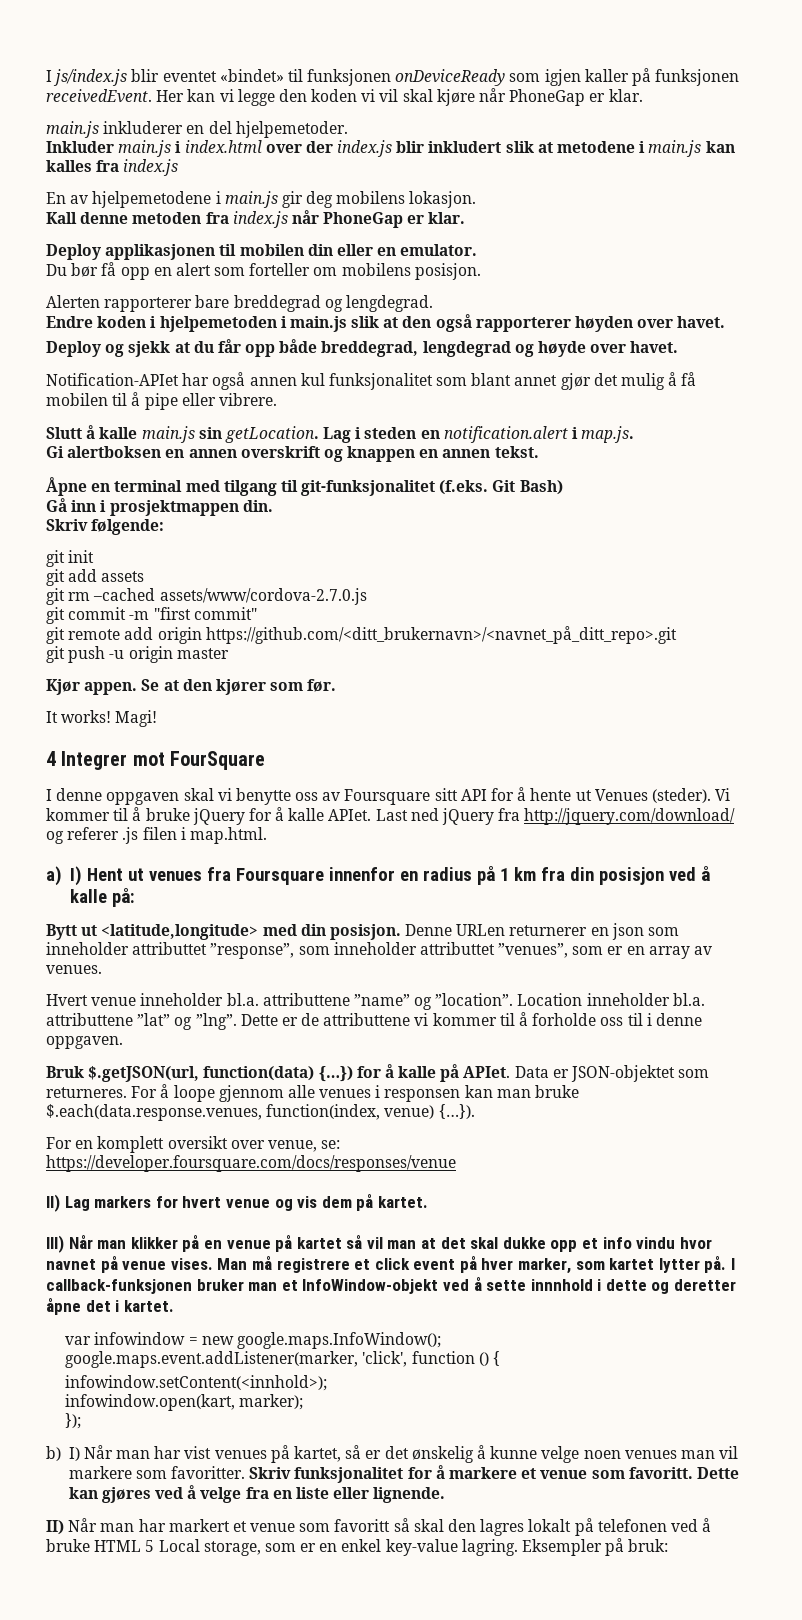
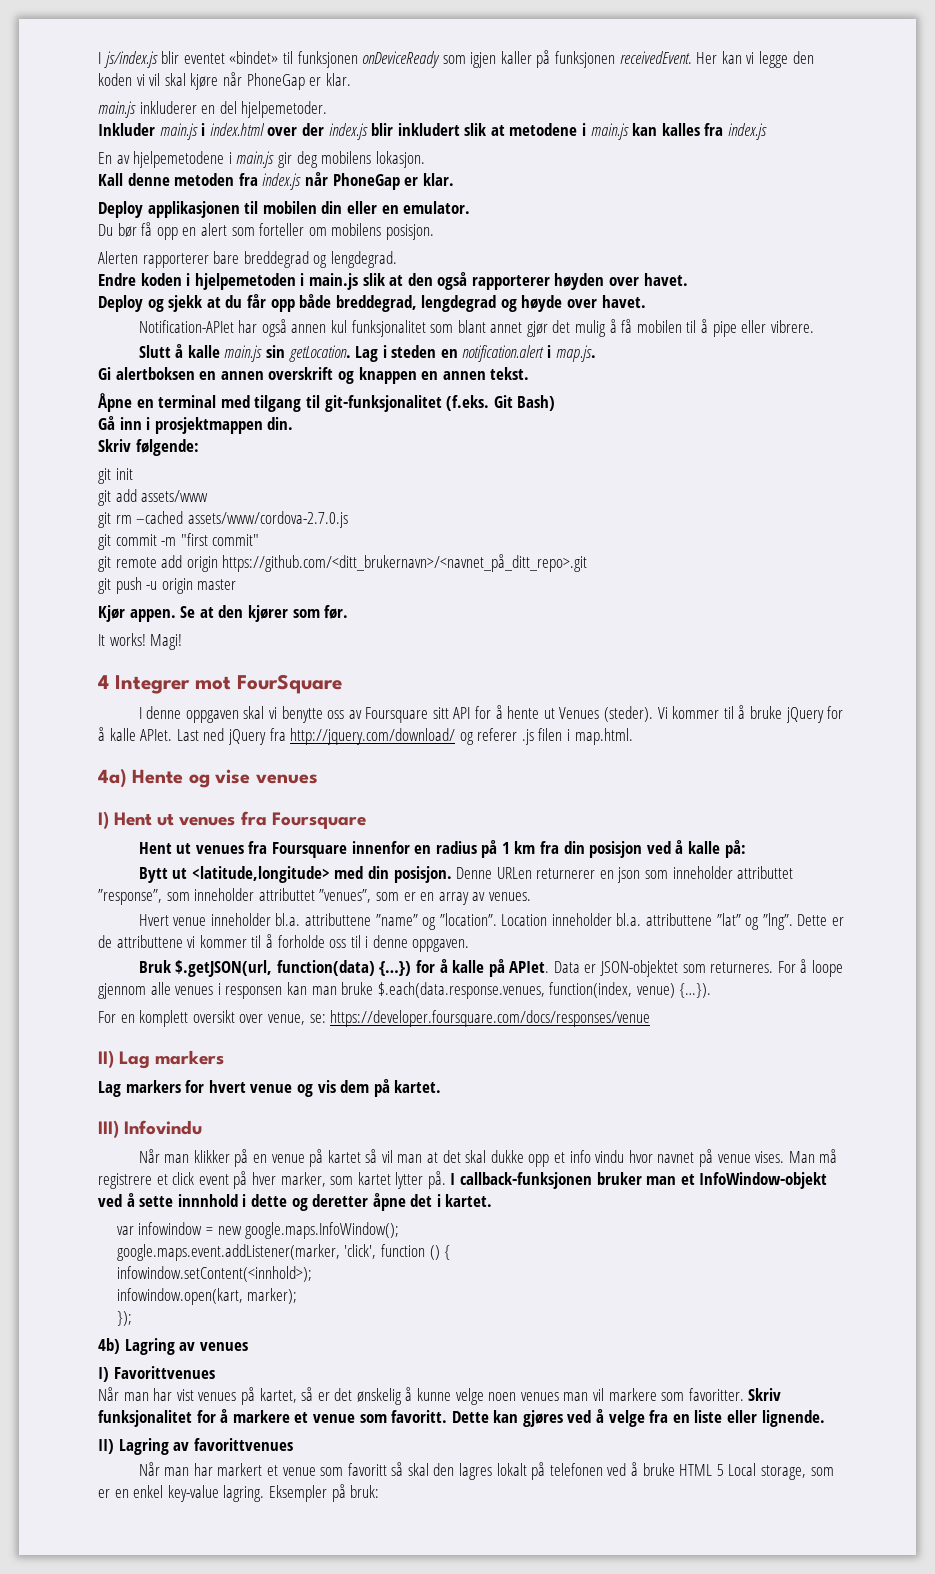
- git add assets
+ git add assets/www
- a) I) Hent ut venues fra Foursquare innenfor en radius på 1 km fra din posisjon ved å kalle på:
+ 4a) Hente og vise venues
+ I) Hent ut venues fra Foursquare
+ Hent ut venues fra Foursquare innenfor en radius på 1 km fra din posisjon ved å kalle på:
- II) Lag markers for hvert venue og vis dem på kartet.
+ II) Lag markers
+ Lag markers for hvert venue og vis dem på kartet.
- III) Når man klikker på en venue på kartet så vil man at det skal dukke opp et info vindu hvor navnet på venue vises.
+ III) Infovindu
+ Når man klikker på en venue på kartet så vil man at det skal dukke opp et info vindu hvor navnet på venue vises.
- b) I) Når man har vist venues på kartet, så er det ønskelig å kunne velge noen venues man vil markere som favoritter.
+ 4b) Lagring av venues
+ I) Favorittvenues
+ Når man har vist venues på kartet, så er det ønskelig å kunne velge noen venues man vil markere som favoritter.
- II) Når man har markert et venue som favoritt så skal den lagres lokalt på telefonen ved å bruke HTML 5 Local storage, som er en enkel key-value lagring.
+ II) Lagring av favorittvenues
+ Når man har markert et venue som favoritt så skal den lagres lokalt på telefonen ved å bruke HTML 5 Local storage, som er en enkel key-value lagring.

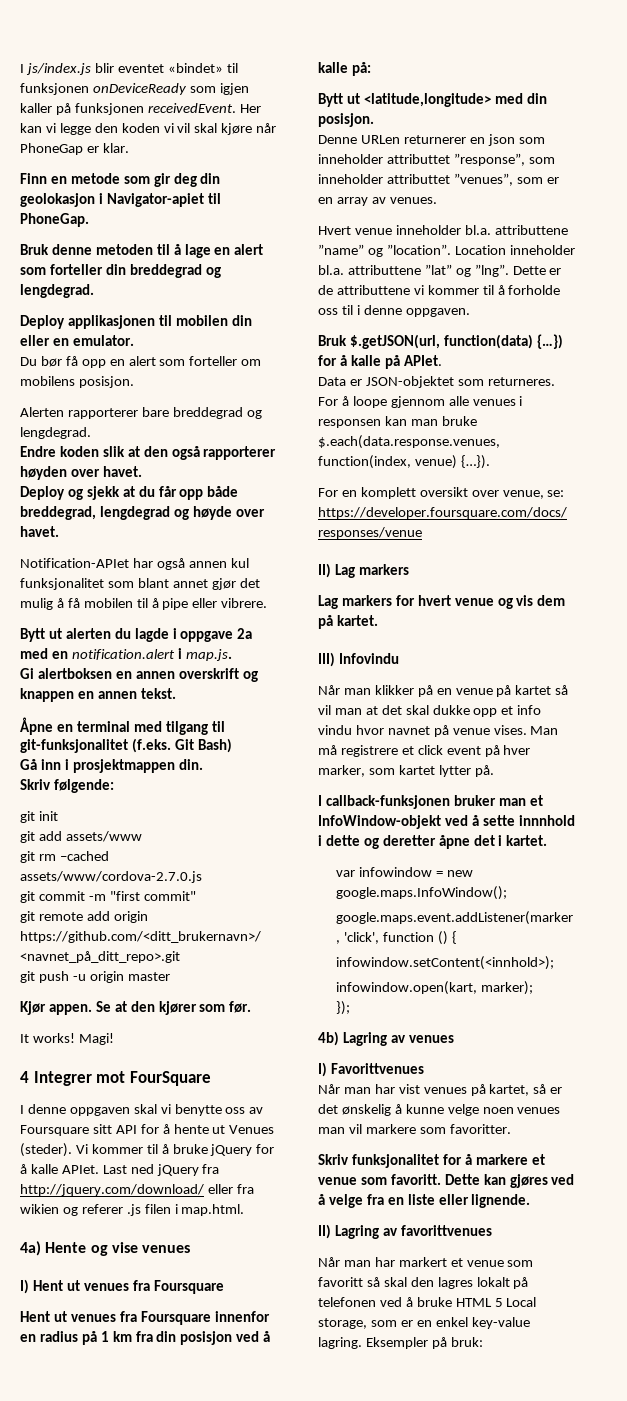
- main.js inkluderer en del hjelpemetoder.
- Inkluder main.js i index.html over der index.js blir inkludert slik at metodene i main.js kan kalles fra index.js
- En av hjelpemetodene i main.js gir deg mobilens lokasjon.
- Kall denne metoden fra index.js når PhoneGap er klar.
+ Finn en metode som gir deg din geolokasjon i Navigator-apiet til PhoneGap.
+ Bruk denne metoden til å lage en alert som forteller din breddegrad og lengdegrad.
- Endre koden i hjelpemetoden i main.js slik at den også rapporterer høyden over havet.
+ Endre koden slik at den også rapporterer høyden over havet.
- Slutt å kalle main.js sin getLocation. Lag i steden en notification.alert i map.js.
+ Bytt ut alerten du lagde i oppgave 2a med en notification.alert i map.js.
- Last ned jQuery fra http://jquery.com/download/ og referer .js filen i map.html.
+ Last ned jQuery fra http://jquery.com/download/ eller fra wikien og referer .js filen i map.html.
- Bytt ut <latitude,longitude> med din posisjon. Denne URLen returnerer en json som inneholder attributtet ”response”, som inneholder attributtet ”venues”, som er en array av venues.
+ Bytt ut <latitude,longitude> med din posisjon.
+ Denne URLen returnerer en json som inneholder attributtet ”response”, som inneholder attributtet ”venues”, som er en array av venues.
- Bruk $.getJSON(url, function(data) {…}) for å kalle på APIet. Data er JSON-objektet som returneres.
+ Bruk $.getJSON(url, function(data) {…}) for å kalle på APIet.
+ Data er JSON-objektet som returneres.
- Man må registrere et click event på hver marker, som kartet lytter på. I callback-funksjonen bruker man et InfoWindow-objekt ved å sette innnhold i dette og deretter åpne det i kartet.
+ Man må registrere et click event på hver marker, som kartet lytter på.
+ I callback-funksjonen bruker man et InfoWindow-objekt ved å sette innnhold i dette og deretter åpne det i kartet.
- Når man har vist venues på kartet, så er det ønskelig å kunne velge noen venues man vil markere som favoritter. Skriv funksjonalitet for å markere et venue som favoritt.
+ Når man har vist venues på kartet, så er det ønskelig å kunne velge noen venues man vil markere som favoritter.
+ Skriv funksjonalitet for å markere et venue som favoritt.

